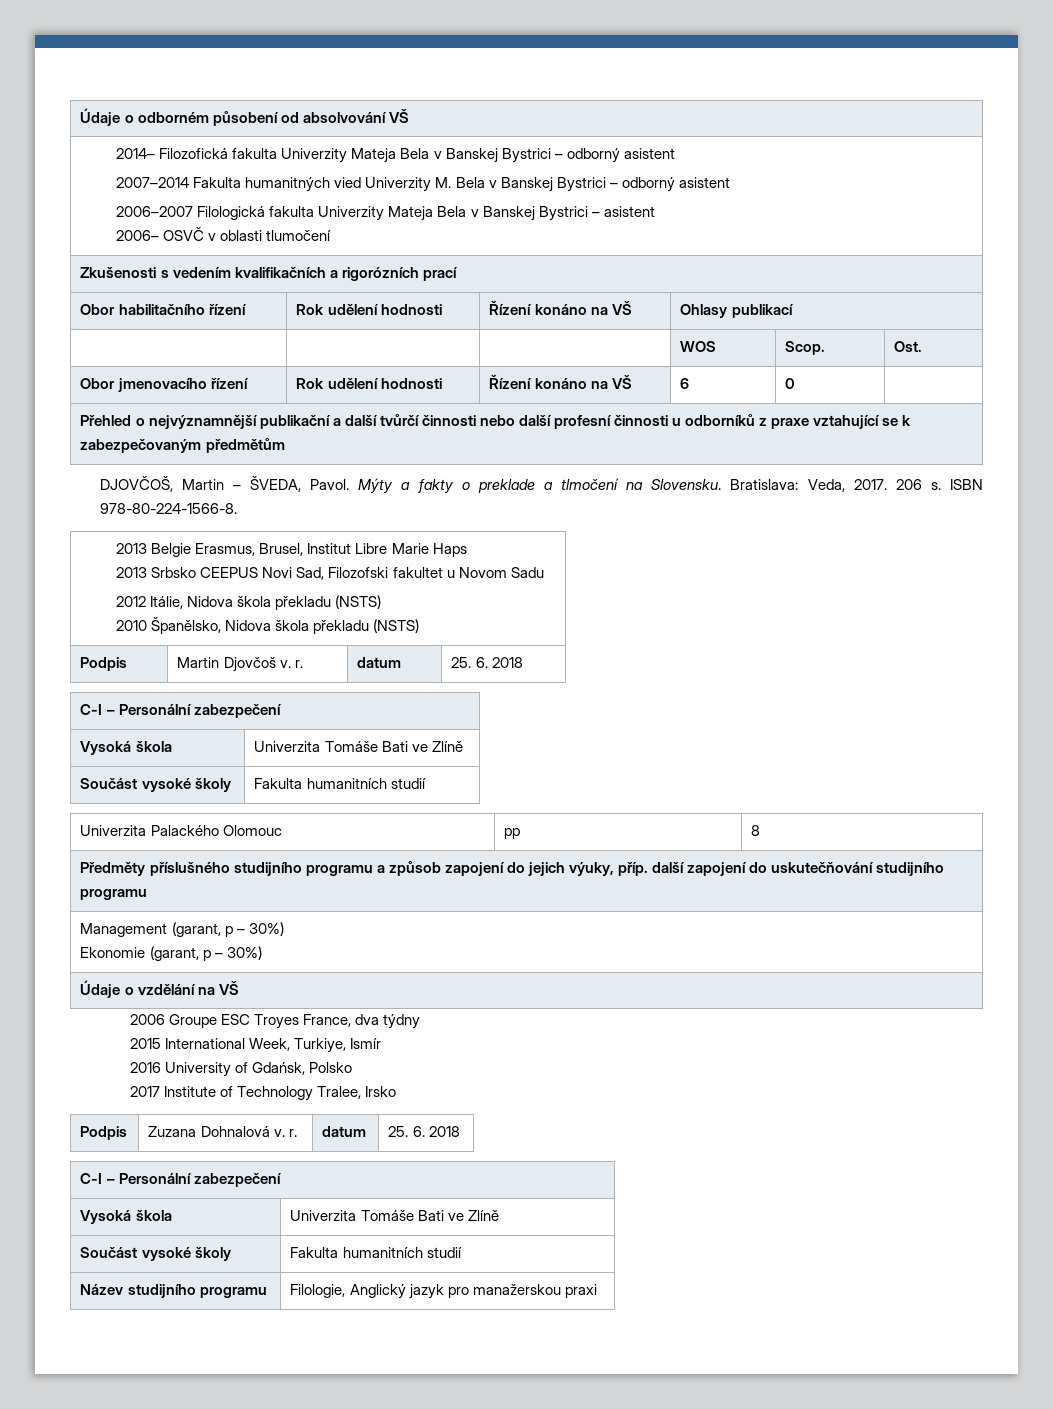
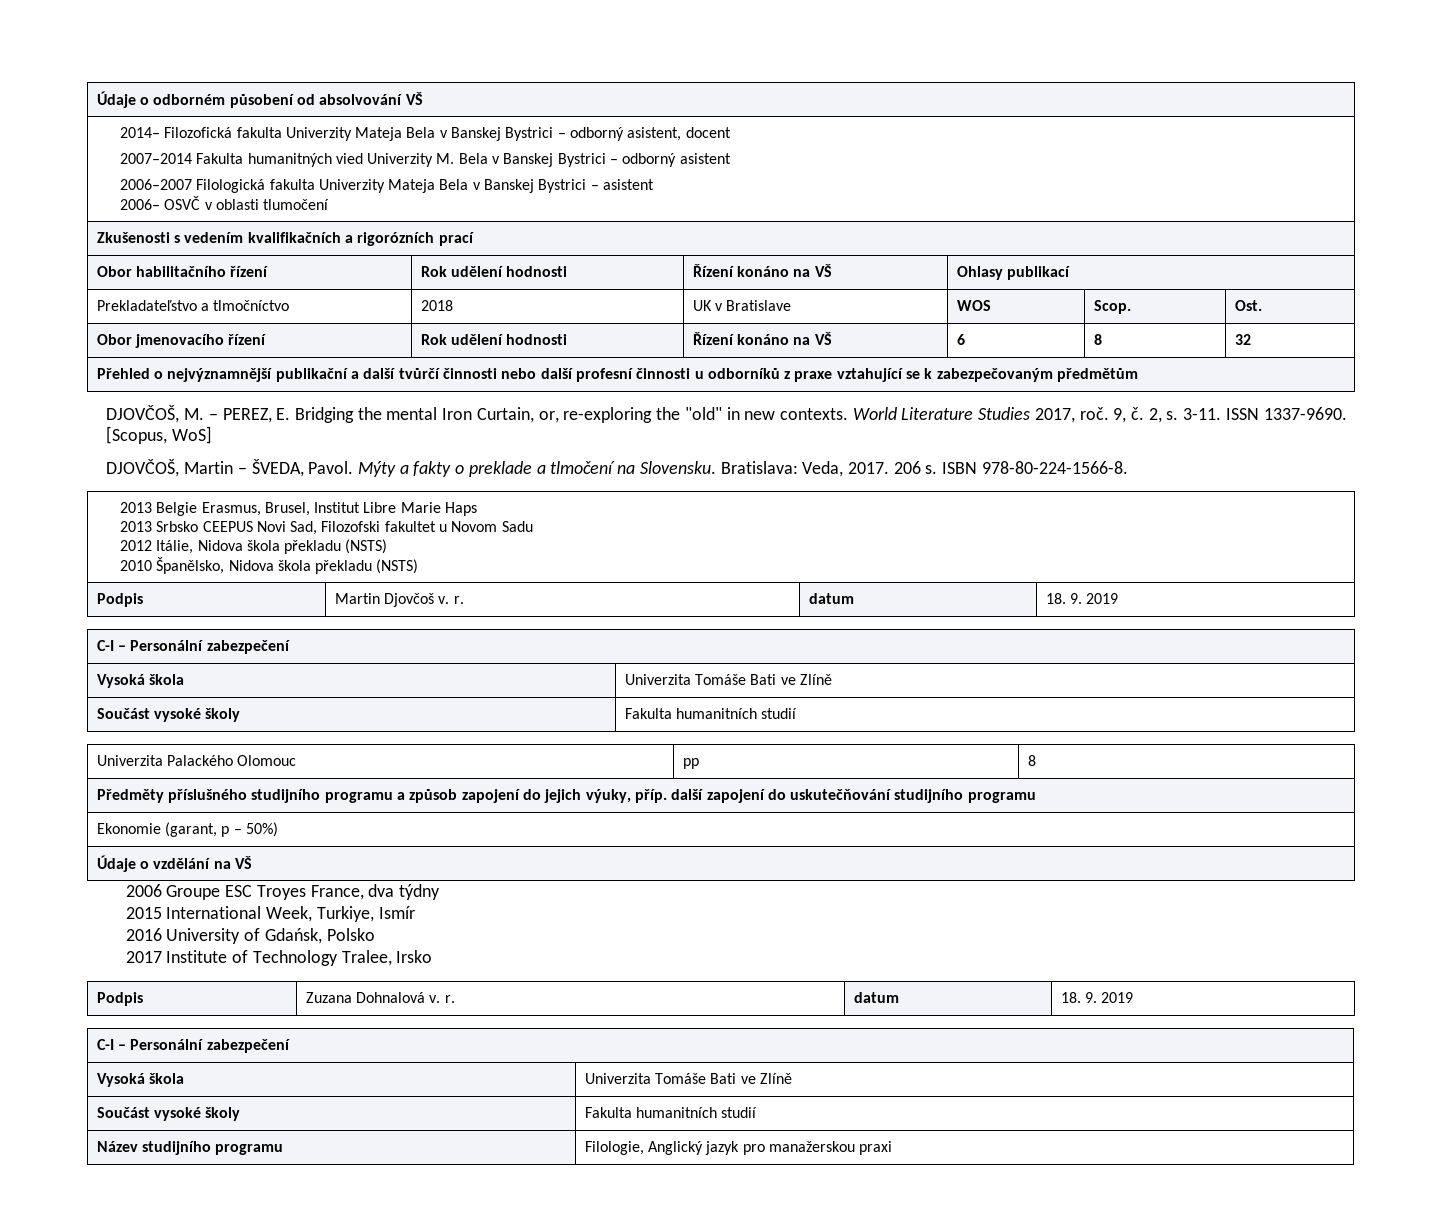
- 2014– Filozofická fakulta Univerzity Mateja Bela v Banskej Bystrici – odborný asistent
+ 2014– Filozofická fakulta Univerzity Mateja Bela v Banskej Bystrici – odborný asistent, docent
- | | | WOS | Scop. | Ost.
+ Prekladateľstvo a tlmočníctvo | 2018 | UK v Bratislave | WOS | Scop. | Ost.
- Obor jmenovacího řízení | Rok udělení hodnosti | Řízení konáno na VŠ | 6 | 0 |
+ Obor jmenovacího řízení | Rok udělení hodnosti | Řízení konáno na VŠ | 6 | 8 | 32
+ DJOVČOŠ, M. – PEREZ, E. Bridging the mental Iron Curtain, or, re-exploring the "old" in new contexts. World Literature Studies 2017, roč. 9, č. 2, s. 3-11. ISSN 1337-9690. [Scopus, WoS]
- Podpis | Martin Djovčoš v. r. | datum | 25. 6. 2018
+ Podpis | Martin Djovčoš v. r. | datum | 18. 9. 2019
- Management (garant, p – 30%)
- Ekonomie (garant, p – 30%)
+ Ekonomie (garant, p – 50%)
- Podpis | Zuzana Dohnalová v. r. | datum | 25. 6. 2018
+ Podpis | Zuzana Dohnalová v. r. | datum | 18. 9. 2019

